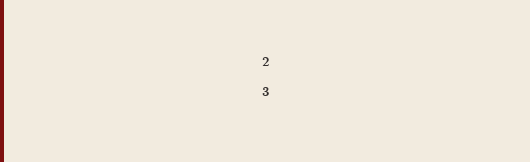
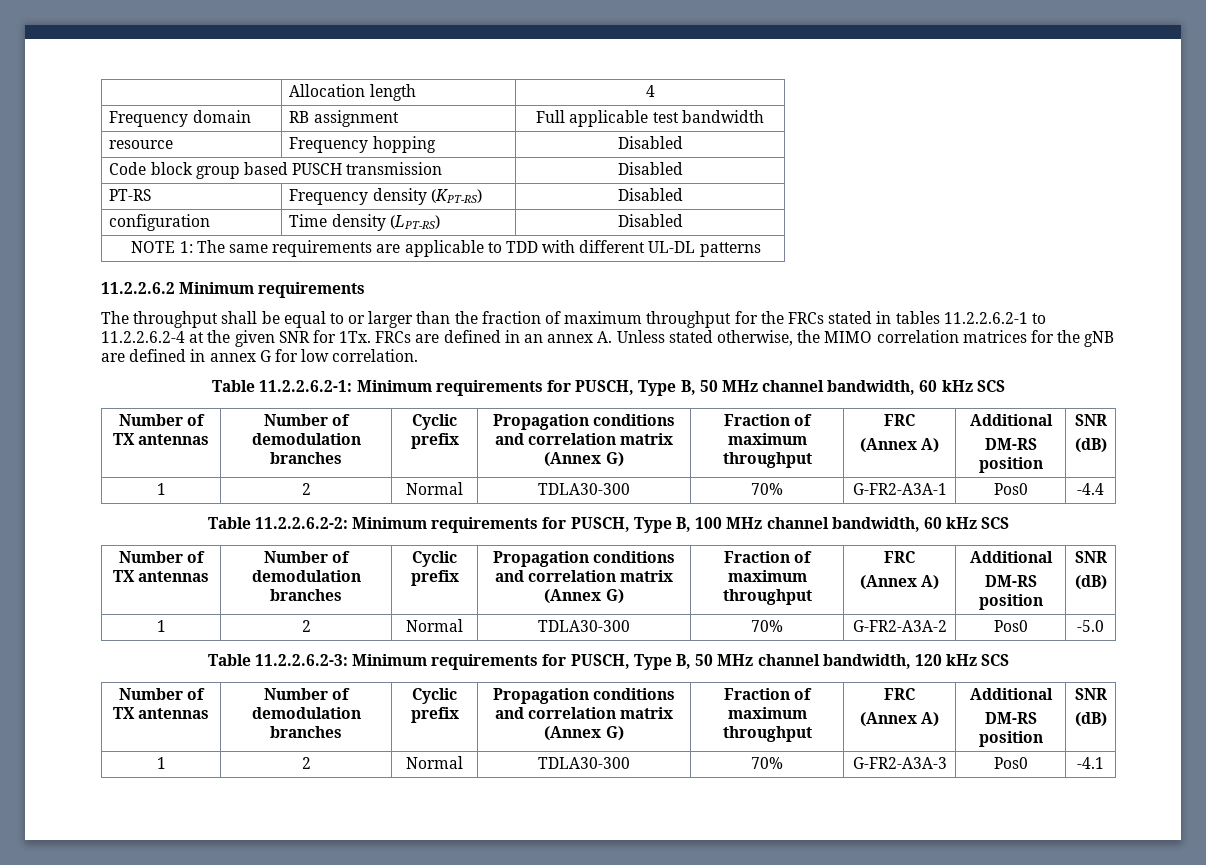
- 2
- 3
+ | Allocation length | 4
+ Frequency domain | RB assignment | Full applicable test bandwidth
+ resource | Frequency hopping | Disabled
+ Code block group based PUSCH transmission | Disabled
+ PT-RS | Frequency density (KPT-RS) | Disabled
+ configuration | Time density (LPT-RS) | Disabled
+ NOTE 1: The same requirements are applicable to TDD with different UL-DL patterns
+ 11.2.2.6.2 Minimum requirements
+ The throughput shall be equal to or larger than the fraction of maximum throughput for the FRCs stated in tables 11.2.2.6.2-1 to 11.2.2.6.2-4 at the given SNR for 1Tx. FRCs are defined in an annex A. Unless stated otherwise, the MIMO correlation matrices for the gNB are defined in annex G for low correlation.
+ Table 11.2.2.6.2-1: Minimum requirements for PUSCH, Type B, 50 MHz channel bandwidth, 60 kHz SCS
+ Number of TX antennas | Number of demodulation branches | Cyclic prefix | Propagation conditions and correlation matrix (Annex G) | Fraction of maximum throughput | FRC
+ (Annex A) | Additional
+ DM-RS position | SNR
+ (dB)
+ 1 | 2 | Normal | TDLA30-300 | 70% | G-FR2-A3A-1 | Pos0 | -4.4
+ Table 11.2.2.6.2-2: Minimum requirements for PUSCH, Type B, 100 MHz channel bandwidth, 60 kHz SCS
+ Number of TX antennas | Number of demodulation branches | Cyclic prefix | Propagation conditions and correlation matrix (Annex G) | Fraction of maximum throughput | FRC
+ (Annex A) | Additional
+ DM-RS position | SNR
+ (dB)
+ 1 | 2 | Normal | TDLA30-300 | 70% | G-FR2-A3A-2 | Pos0 | -5.0
+ Table 11.2.2.6.2-3: Minimum requirements for PUSCH, Type B, 50 MHz channel bandwidth, 120 kHz SCS
+ Number of TX antennas | Number of demodulation branches | Cyclic prefix | Propagation conditions and correlation matrix (Annex G) | Fraction of maximum throughput | FRC
+ (Annex A) | Additional
+ DM-RS position | SNR
+ (dB)
+ 1 | 2 | Normal | TDLA30-300 | 70% | G-FR2-A3A-3 | Pos0 | -4.1

